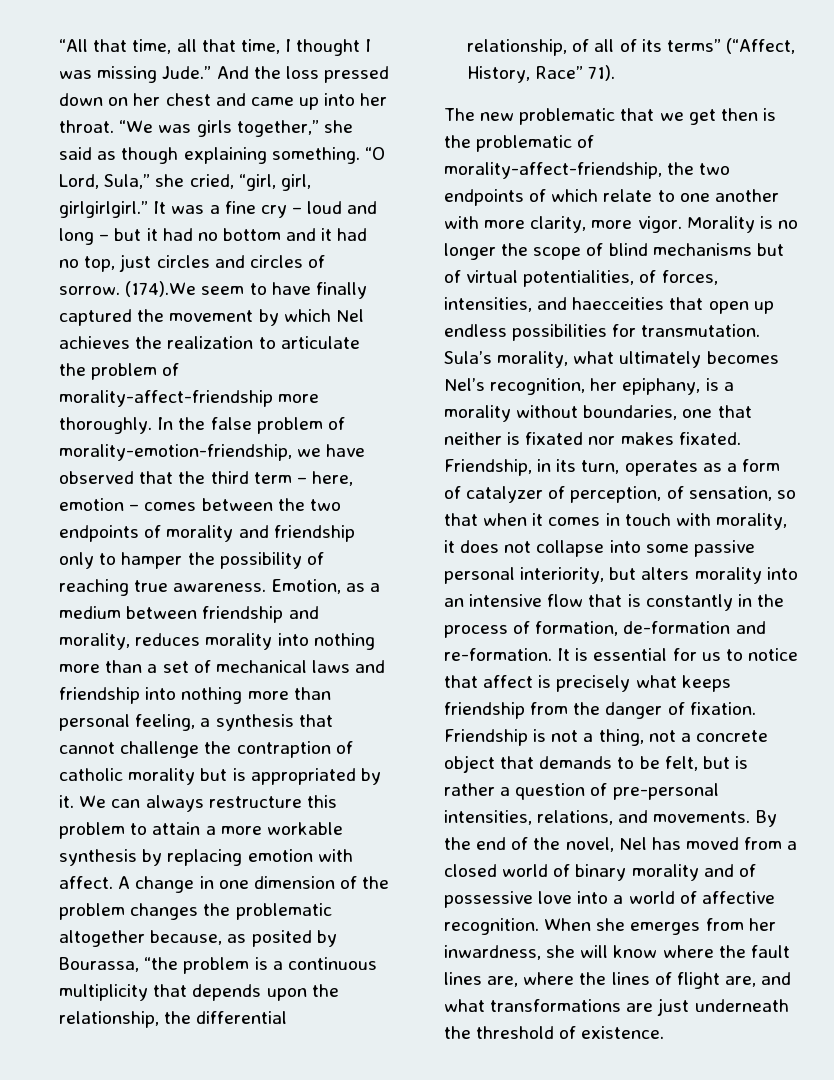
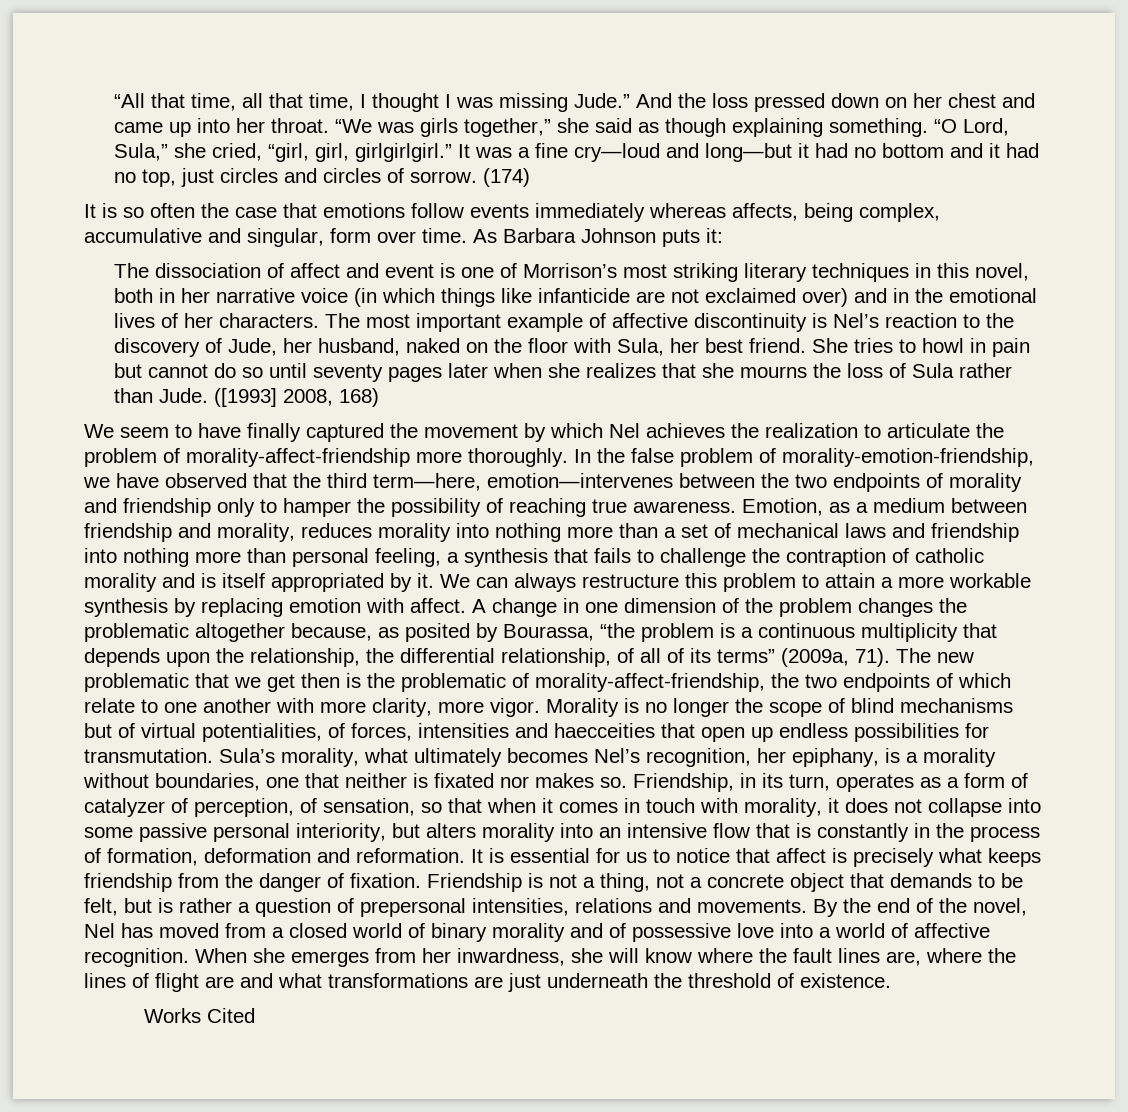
- It was a fine cry – loud and long – but it had no bottom and it had no top, just circles and circles of sorrow.
+ It was a fine cry—loud and long—but it had no bottom and it had no top, just circles and circles of sorrow.
- (174).We seem to have finally captured the movement by which Nel achieves the realization to articulate the problem of morality-affect-friendship more thoroughly.
+ (174)
+ It is so often the case that emotions follow events immediately whereas affects, being complex, accumulative and singular, form over time. As Barbara Johnson puts it:
+ The dissociation of affect and event is one of Morrison’s most striking literary techniques in this novel, both in her narrative voice (in which things like infanticide are not exclaimed over) and in the emotional lives of her characters. The most important example of affective discontinuity is Nel’s reaction to the discovery of Jude, her husband, naked on the floor with Sula, her best friend. She tries to howl in pain but cannot do so until seventy pages later when she realizes that she mourns the loss of Sula rather than Jude. ([1993] 2008, 168)
+ We seem to have finally captured the movement by which Nel achieves the realization to articulate the problem of morality-affect-friendship more thoroughly.
- In the false problem of morality-emotion-friendship, we have observed that the third term – here, emotion – comes between the two endpoints of morality and friendship only to hamper the possibility of reaching true awareness.
+ In the false problem of morality-emotion-friendship, we have observed that the third term—here, emotion—intervenes between the two endpoints of morality and friendship only to hamper the possibility of reaching true awareness.
- Emotion, as a medium between friendship and morality, reduces morality into nothing more than a set of mechanical laws and friendship into nothing more than personal feeling, a synthesis that cannot challenge the contraption of catholic morality but is appropriated by it.
+ Emotion, as a medium between friendship and morality, reduces morality into nothing more than a set of mechanical laws and friendship into nothing more than personal feeling, a synthesis that fails to challenge the contraption of catholic morality and is itself appropriated by it.
- A change in one dimension of the problem changes the problematic altogether because, as posited by Bourassa, “the problem is a continuous multiplicity that depends upon the relationship, the differential relationship, of all of its terms” (“Affect, History, Race” 71).
- The new problematic that we get then is the problematic of morality-affect-friendship, the two endpoints of which relate to one another with more clarity, more vigor.
+ A change in one dimension of the problem changes the problematic altogether because, as posited by Bourassa, “the problem is a continuous multiplicity that depends upon the relationship, the differential relationship, of all of its terms” (2009a, 71). The new problematic that we get then is the problematic of morality-affect-friendship, the two endpoints of which relate to one another with more clarity, more vigor.
- Morality is no longer the scope of blind mechanisms but of virtual potentialities, of forces, intensities, and haecceities that open up endless possibilities for transmutation.
+ Morality is no longer the scope of blind mechanisms but of virtual potentialities, of forces, intensities and haecceities that open up endless possibilities for transmutation.
- Sula’s morality, what ultimately becomes Nel’s recognition, her epiphany, is a morality without boundaries, one that neither is fixated nor makes fixated.
+ Sula’s morality, what ultimately becomes Nel’s recognition, her epiphany, is a morality without boundaries, one that neither is fixated nor makes so.
- Friendship, in its turn, operates as a form of catalyzer of perception, of sensation, so that when it comes in touch with morality, it does not collapse into some passive personal interiority, but alters morality into an intensive flow that is constantly in the process of formation, de-formation and re-formation.
+ Friendship, in its turn, operates as a form of catalyzer of perception, of sensation, so that when it comes in touch with morality, it does not collapse into some passive personal interiority, but alters morality into an intensive flow that is constantly in the process of formation, deformation and reformation.
- Friendship is not a thing, not a concrete object that demands to be felt, but is rather a question of pre-personal intensities, relations, and movements.
+ Friendship is not a thing, not a concrete object that demands to be felt, but is rather a question of prepersonal intensities, relations and movements.
- When she emerges from her inwardness, she will know where the fault lines are, where the lines of flight are, and what transformations are just underneath the threshold of existence.
+ When she emerges from her inwardness, she will know where the fault lines are, where the lines of flight are and what transformations are just underneath the threshold of existence.
+ Works Cited

